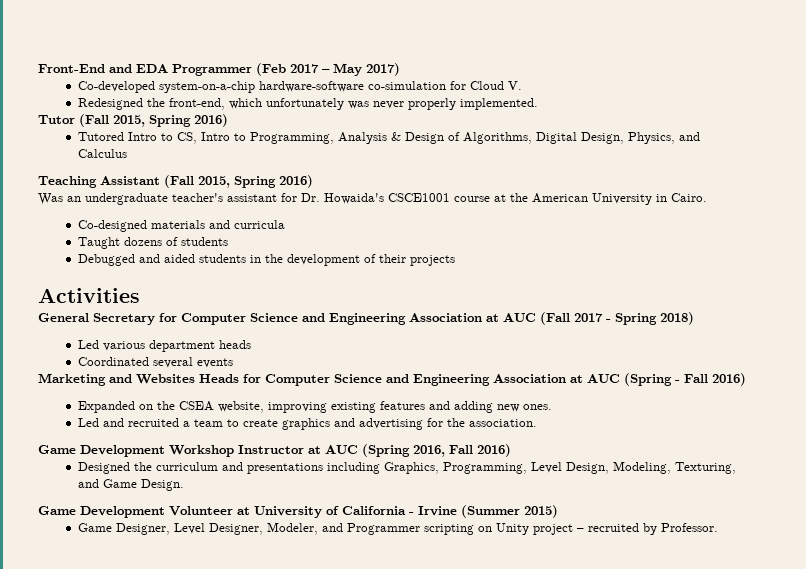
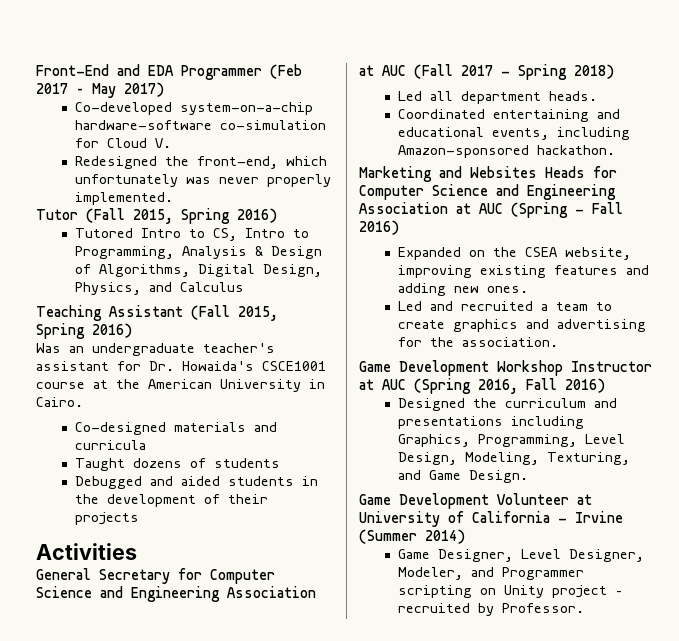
- Led various department heads
- Coordinated several events
+ Led all department heads.
+ Coordinated entertaining and educational events, including Amazon-sponsored hackathon.
- Game Development Volunteer at University of California - Irvine (Summer 2015)
+ Game Development Volunteer at University of California - Irvine (Summer 2014)

